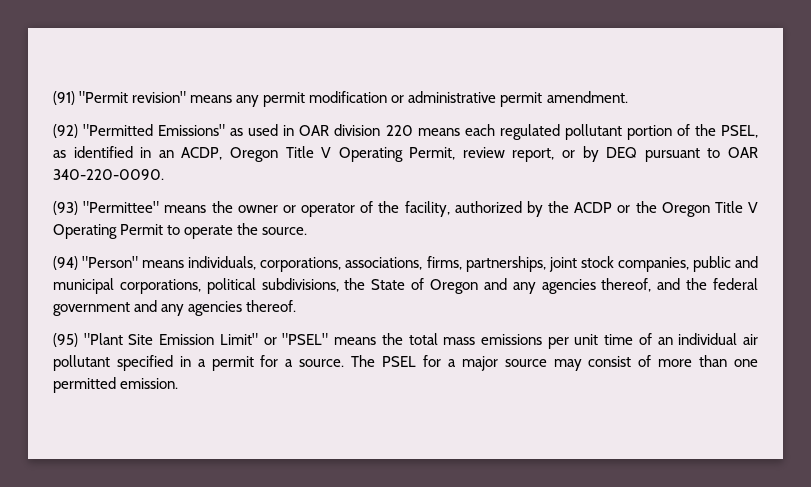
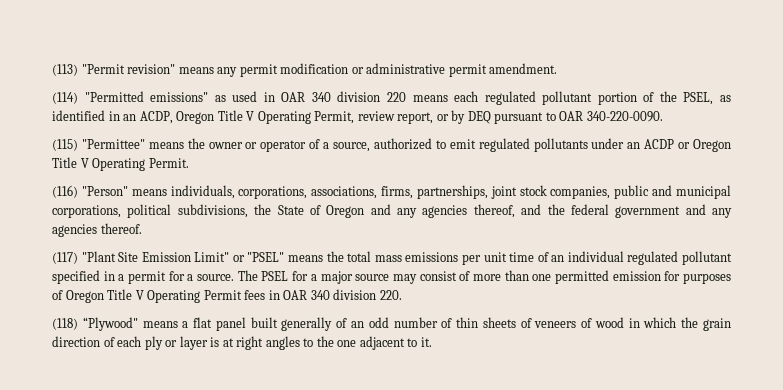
- (91) "Permit revision" means any permit modification or administrative permit amendment.
+ (113) "Permit revision" means any permit modification or administrative permit amendment.
- (92) "Permitted Emissions" as used in OAR division 220 means each regulated pollutant portion of the PSEL, as identified in an ACDP, Oregon Title V Operating Permit, review report, or by DEQ pursuant to OAR 340-220-0090.
+ (114) "Permitted emissions" as used in OAR 340 division 220 means each regulated pollutant portion of the PSEL, as identified in an ACDP, Oregon Title V Operating Permit, review report, or by DEQ pursuant to OAR 340-220-0090.
- (93) "Permittee" means the owner or operator of the facility, authorized by the ACDP or the Oregon Title V Operating Permit to operate the source.
- (94) "Person" means individuals, corporations, associations, firms, partnerships, joint stock companies, public and municipal corporations, political subdivisions, the State of Oregon and any agencies thereof, and the federal government and any agencies thereof.
+ (115) "Permittee" means the owner or operator of a source, authorized to emit regulated pollutants under an ACDP or Oregon Title V Operating Permit.
+ (116) "Person" means individuals, corporations, associations, firms, partnerships, joint stock companies, public and municipal corporations, political subdivisions, the State of Oregon and any agencies thereof, and the federal government and any agencies thereof.
- (95) "Plant Site Emission Limit" or "PSEL" means the total mass emissions per unit time of an individual air pollutant specified in a permit for a source.
+ (117) "Plant Site Emission Limit" or "PSEL" means the total mass emissions per unit time of an individual regulated pollutant specified in a permit for a source.
- The PSEL for a major source may consist of more than one permitted emission.
+ The PSEL for a major source may consist of more than one permitted emission for purposes of Oregon Title V Operating Permit fees in OAR 340 division 220.
+ (118) “Plywood" means a flat panel built generally of an odd number of thin sheets of veneers of wood in which the grain direction of each ply or layer is at right angles to the one adjacent to it.

